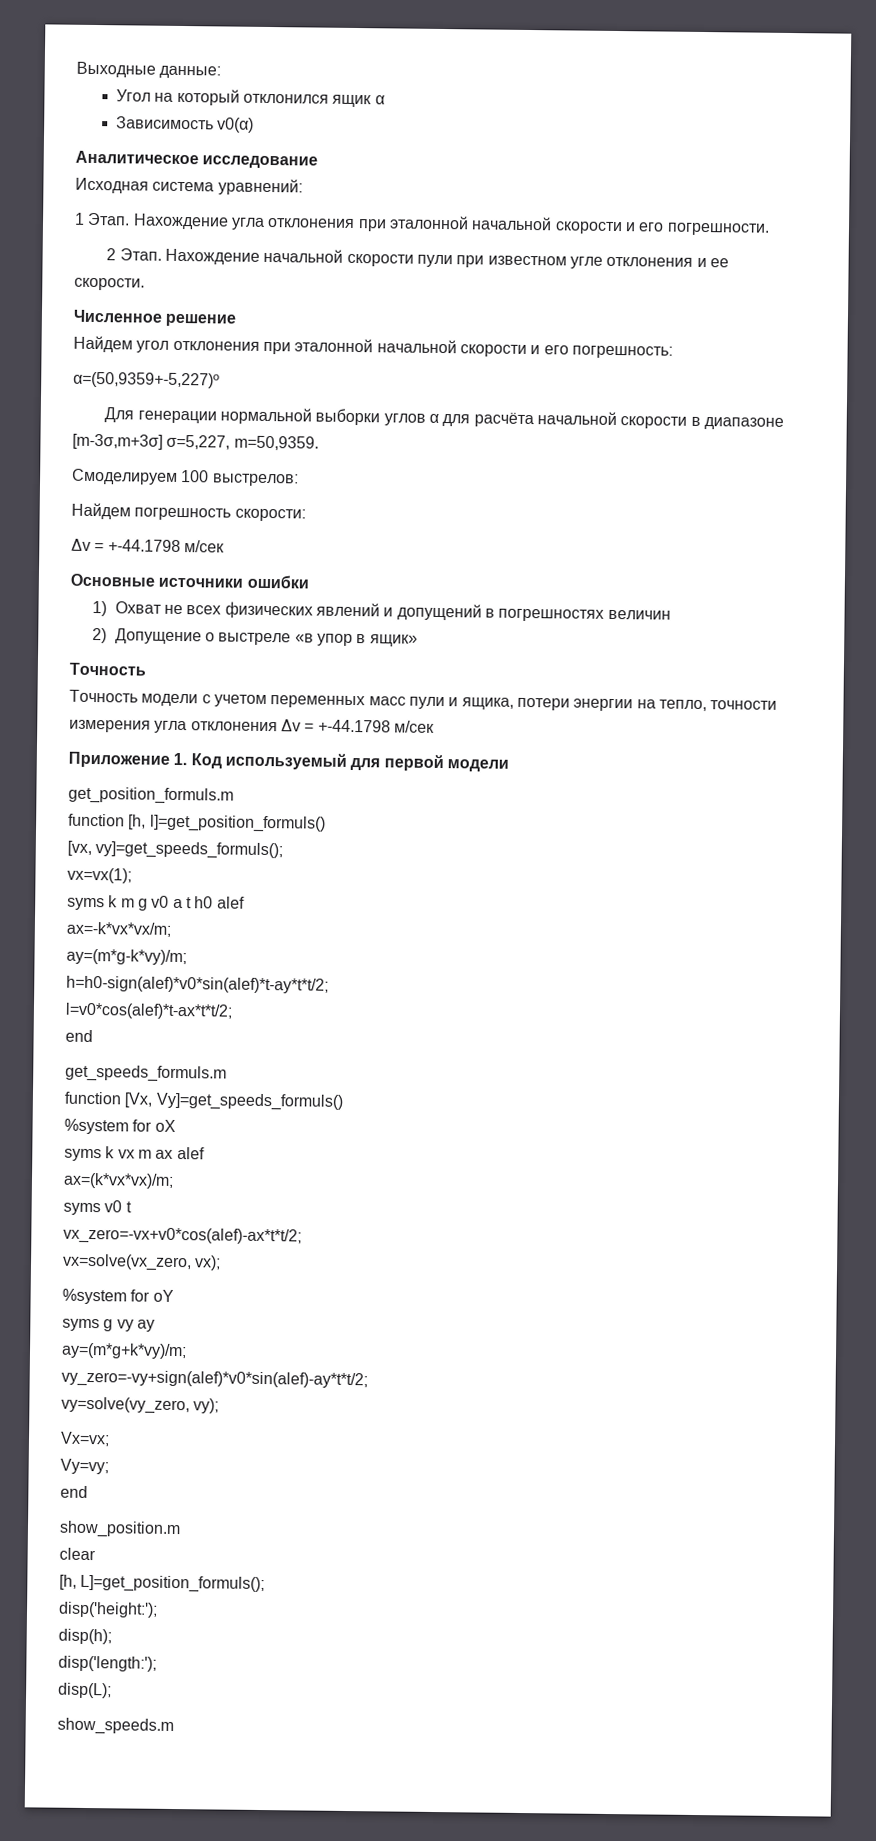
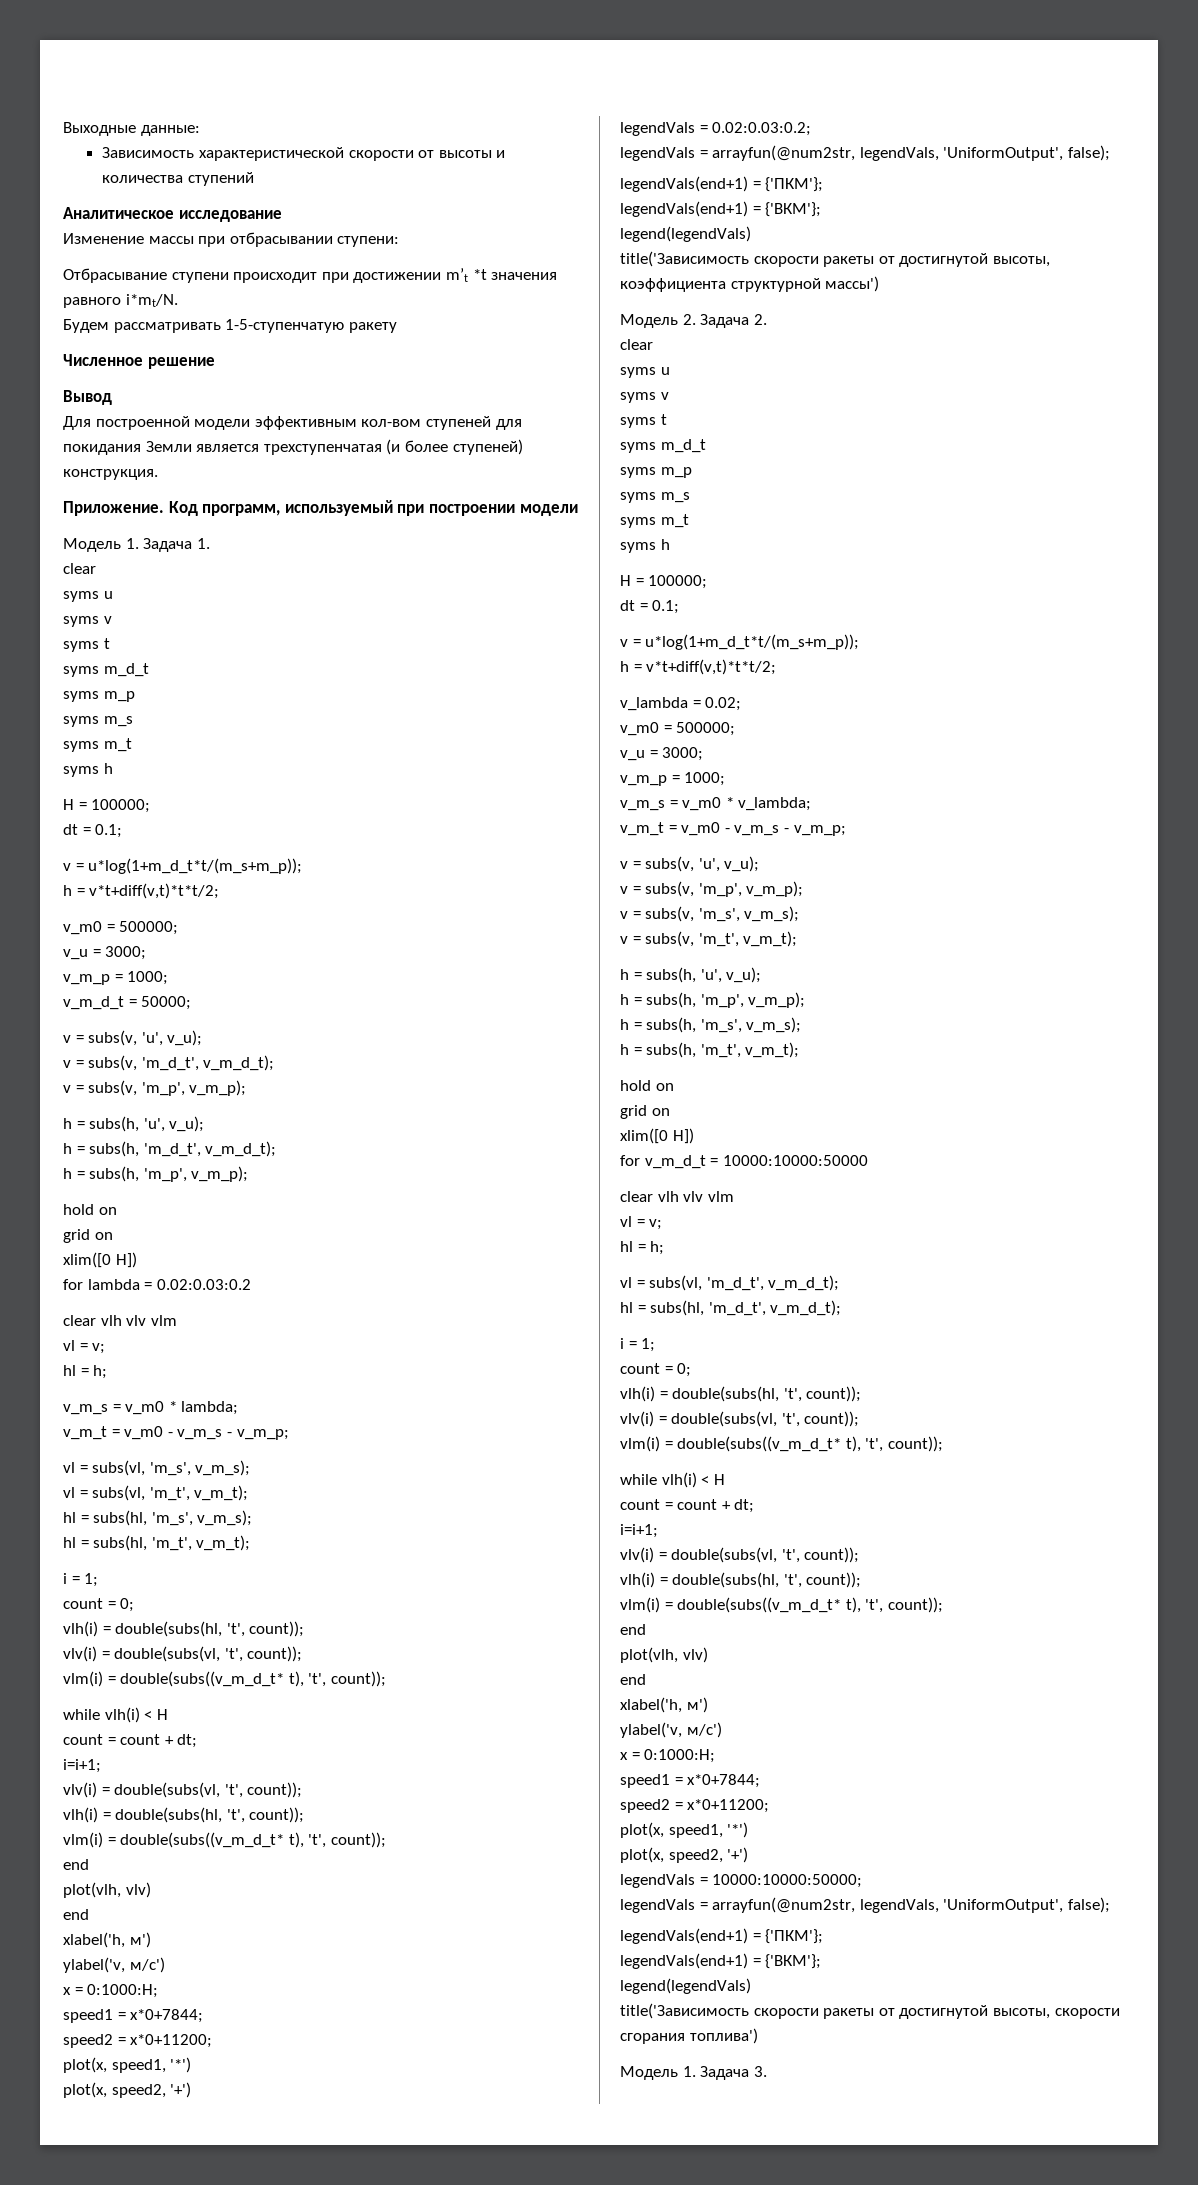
- Угол на который отклонился ящик α
- Зависимость v0(α)
+ Зависимость характеристической скорости от высоты и количества ступений
  Аналитическое исследование
- Исходная система уравнений:
- 1 Этап. Нахождение угла отклонения при эталонной начальной скорости и его погрешности.
- 2 Этап. Нахождение начальной скорости пули при известном угле отклонения и ее скорости.
+ Изменение массы при отбрасывании ступени:
+ Отбрасывание ступени происходит при достижении m’t *t значения равного i*mt/N.
+ Будем рассматривать 1-5-ступенчатую ракету
  Численное решение
- Найдем угол отклонения при эталонной начальной скорости и его погрешность:
- α=(50,9359+-5,227)º
- Для генерации нормальной выборки углов α для расчёта начальной скорости в диапазоне [m-3σ,m+3σ] σ=5,227, m=50,9359.
- Смоделируем 100 выстрелов:
- Найдем погрешность скорости:
- Δv = +-44.1798 м/сек
- Основные источники ошибки
- 1) Охват не всех физических явлений и допущений в погрешностях величин
- 2) Допущение о выстреле «в упор в ящик»
- Точность
- Точность модели с учетом переменных масс пули и ящика, потери энергии на тепло, точности измерения угла отклонения Δv = +-44.1798 м/сек
- Приложение 1. Код используемый для первой модели
- get_position_formuls.m
- function [h, l]=get_position_formuls()
- [vx, vy]=get_speeds_formuls();
- vx=vx(1);
- syms k m g v0 a t h0 alef
- ax=-k*vx*vx/m;
- ay=(m*g-k*vy)/m;
- h=h0-sign(alef)*v0*sin(alef)*t-ay*t*t/2;
- l=v0*cos(alef)*t-ax*t*t/2;
+ Вывод
+ Для построенной модели эффективным кол-вом ступеней для покидания Земли является трехступенчатая (и более ступеней) конструкция.
+ Приложение. Код программ, используемый при построении модели
+ Модель 1. Задача 1.
+ clear
+ syms u
+ syms v
+ syms t
+ syms m_d_t
+ syms m_p
+ syms m_s
+ syms m_t
+ syms h
+ H = 100000;
+ dt = 0.1;
+ v = u*log(1+m_d_t*t/(m_s+m_p));
+ h = v*t+diff(v,t)*t*t/2;
+ v_m0 = 500000;
+ v_u = 3000;
+ v_m_p = 1000;
+ v_m_d_t = 50000;
+ v = subs(v, 'u', v_u);
+ v = subs(v, 'm_d_t', v_m_d_t);
+ v = subs(v, 'm_p', v_m_p);
+ h = subs(h, 'u', v_u);
+ h = subs(h, 'm_d_t', v_m_d_t);
+ h = subs(h, 'm_p', v_m_p);
+ hold on
+ grid on
+ xlim([0 H])
+ for lambda = 0.02:0.03:0.2
+ clear vlh vlv vlm
+ vl = v;
+ hl = h;
+ v_m_s = v_m0 * lambda;
+ v_m_t = v_m0 - v_m_s - v_m_p;
+ vl = subs(vl, 'm_s', v_m_s);
+ vl = subs(vl, 'm_t', v_m_t);
+ hl = subs(hl, 'm_s', v_m_s);
+ hl = subs(hl, 'm_t', v_m_t);
+ i = 1;
+ count = 0;
+ vlh(i) = double(subs(hl, 't', count));
+ vlv(i) = double(subs(vl, 't', count));
+ vlm(i) = double(subs((v_m_d_t* t), 't', count));
+ while vlh(i) < H
+ count = count + dt;
+ i=i+1;
+ vlv(i) = double(subs(vl, 't', count));
+ vlh(i) = double(subs(hl, 't', count));
+ vlm(i) = double(subs((v_m_d_t* t), 't', count));
  end
- get_speeds_formuls.m
- function [Vx, Vy]=get_speeds_formuls()
- %system for oX
- syms k vx m ax alef
- ax=(k*vx*vx)/m;
- syms v0 t
- vx_zero=-vx+v0*cos(alef)-ax*t*t/2;
- vx=solve(vx_zero, vx);
- %system for oY
- syms g vy ay
- ay=(m*g+k*vy)/m;
- vy_zero=-vy+sign(alef)*v0*sin(alef)-ay*t*t/2;
- vy=solve(vy_zero, vy);
- Vx=vx;
- Vy=vy;
+ plot(vlh, vlv)
  end
- show_position.m
+ xlabel('h, м')
+ ylabel('v, м/с')
+ x = 0:1000:H;
+ speed1 = x*0+7844;
+ speed2 = x*0+11200;
+ plot(x, speed1, '*')
+ plot(x, speed2, '+')
+ legendVals = 0.02:0.03:0.2;
+ legendVals = arrayfun(@num2str, legendVals, 'UniformOutput', false);
+ legendVals(end+1) = {'ПКМ'};
+ legendVals(end+1) = {'ВКМ'};
+ legend(legendVals)
+ title('Зависимость скорости ракеты от достигнутой высоты, коэффициента структурной массы')
+ Модель 2. Задача 2.
  clear
- [h, L]=get_position_formuls();
- disp('height:');
- disp(h);
- disp('length:');
- disp(L);
- show_speeds.m
+ syms u
+ syms v
+ syms t
+ syms m_d_t
+ syms m_p
+ syms m_s
+ syms m_t
+ syms h
+ H = 100000;
+ dt = 0.1;
+ v = u*log(1+m_d_t*t/(m_s+m_p));
+ h = v*t+diff(v,t)*t*t/2;
+ v_lambda = 0.02;
+ v_m0 = 500000;
+ v_u = 3000;
+ v_m_p = 1000;
+ v_m_s = v_m0 * v_lambda;
+ v_m_t = v_m0 - v_m_s - v_m_p;
+ v = subs(v, 'u', v_u);
+ v = subs(v, 'm_p', v_m_p);
+ v = subs(v, 'm_s', v_m_s);
+ v = subs(v, 'm_t', v_m_t);
+ h = subs(h, 'u', v_u);
+ h = subs(h, 'm_p', v_m_p);
+ h = subs(h, 'm_s', v_m_s);
+ h = subs(h, 'm_t', v_m_t);
+ hold on
+ grid on
+ xlim([0 H])
+ for v_m_d_t = 10000:10000:50000
+ clear vlh vlv vlm
+ vl = v;
+ hl = h;
+ vl = subs(vl, 'm_d_t', v_m_d_t);
+ hl = subs(hl, 'm_d_t', v_m_d_t);
+ i = 1;
+ count = 0;
+ vlh(i) = double(subs(hl, 't', count));
+ vlv(i) = double(subs(vl, 't', count));
+ vlm(i) = double(subs((v_m_d_t* t), 't', count));
+ while vlh(i) < H
+ count = count + dt;
+ i=i+1;
+ vlv(i) = double(subs(vl, 't', count));
+ vlh(i) = double(subs(hl, 't', count));
+ vlm(i) = double(subs((v_m_d_t* t), 't', count));
+ end
+ plot(vlh, vlv)
+ end
+ xlabel('h, м')
+ ylabel('v, м/с')
+ x = 0:1000:H;
+ speed1 = x*0+7844;
+ speed2 = x*0+11200;
+ plot(x, speed1, '*')
+ plot(x, speed2, '+')
+ legendVals = 10000:10000:50000;
+ legendVals = arrayfun(@num2str, legendVals, 'UniformOutput', false);
+ legendVals(end+1) = {'ПКМ'};
+ legendVals(end+1) = {'ВКМ'};
+ legend(legendVals)
+ title('Зависимость скорости ракеты от достигнутой высоты, скорости сгорания топлива')
+ Модель 1. Задача 3.

